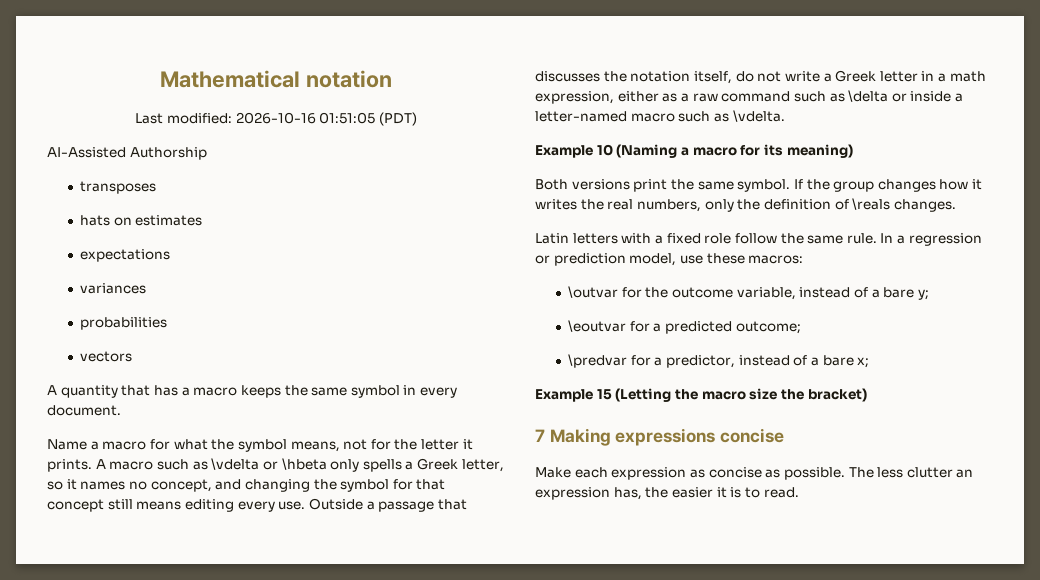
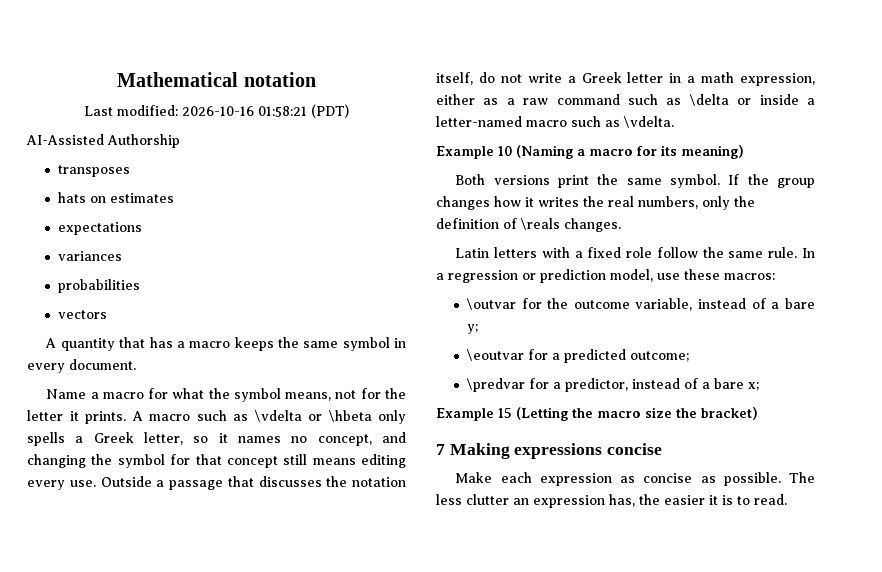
- Last modified: 2026-10-16 01:51:05 (PDT)
+ Last modified: 2026-10-16 01:58:21 (PDT)

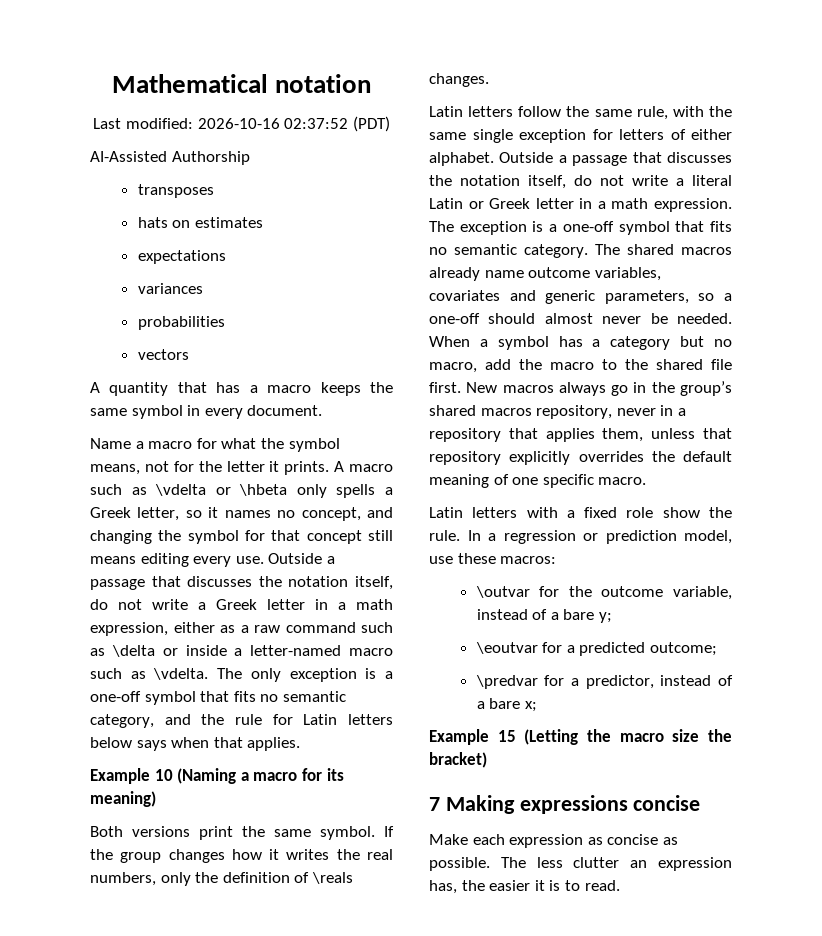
- Last modified: 2026-10-16 01:58:21 (PDT)
+ Last modified: 2026-10-16 02:37:52 (PDT)
+ The only exception is a one-off symbol that fits no semantic category, and the rule for Latin letters below says when that applies.
+ Latin letters follow the same rule, with the same single exception for letters of either alphabet. Outside a passage that discusses the notation itself, do not write a literal Latin or Greek letter in a math expression. The exception is a one-off symbol that fits no semantic category. The shared macros already name outcome variables, covariates and generic parameters, so a one-off should almost never be needed. When a symbol has a category but no macro, add the macro to the shared file first. New macros always go in the group’s shared macros repository, never in a repository that applies them, unless that repository explicitly overrides the default meaning of one specific macro.
- Latin letters with a fixed role follow the same rule.
+ Latin letters with a fixed role show the rule.

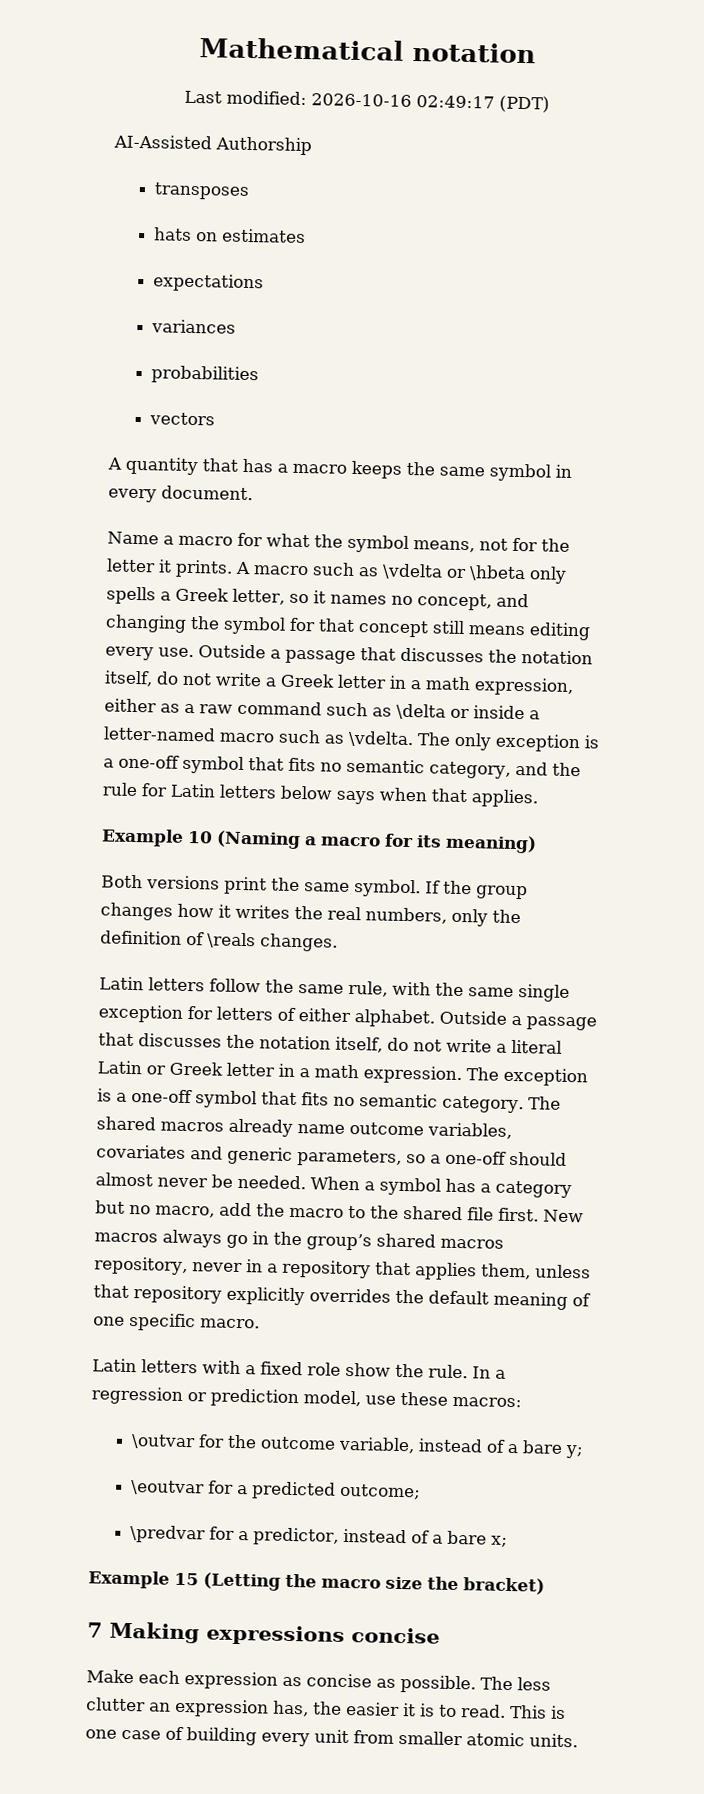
- Last modified: 2026-10-16 02:37:52 (PDT)
+ Last modified: 2026-10-16 02:49:17 (PDT)
+ This is one case of building every unit from smaller atomic units.

